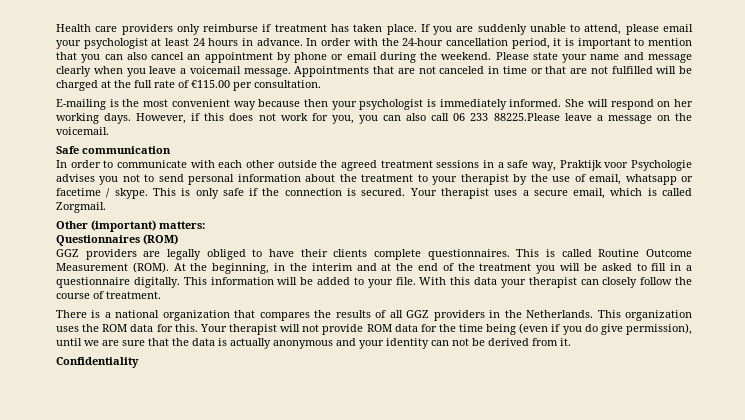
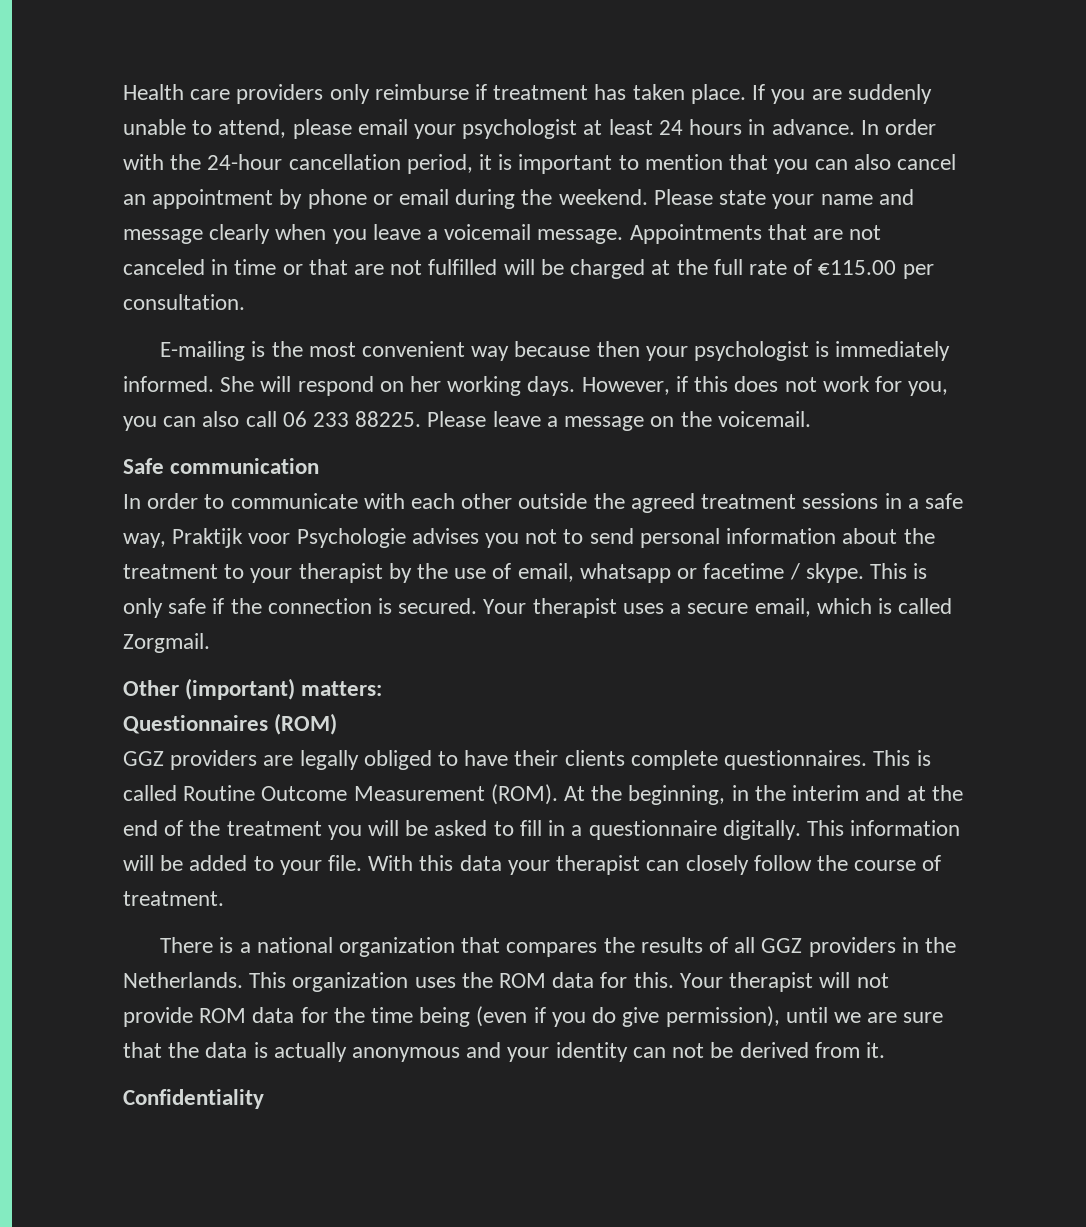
- However, if this does not work for you, you can also call 06 233 88225.Please leave a message on the voicemail.
+ However, if this does not work for you, you can also call 06 233 88225. Please leave a message on the voicemail.

